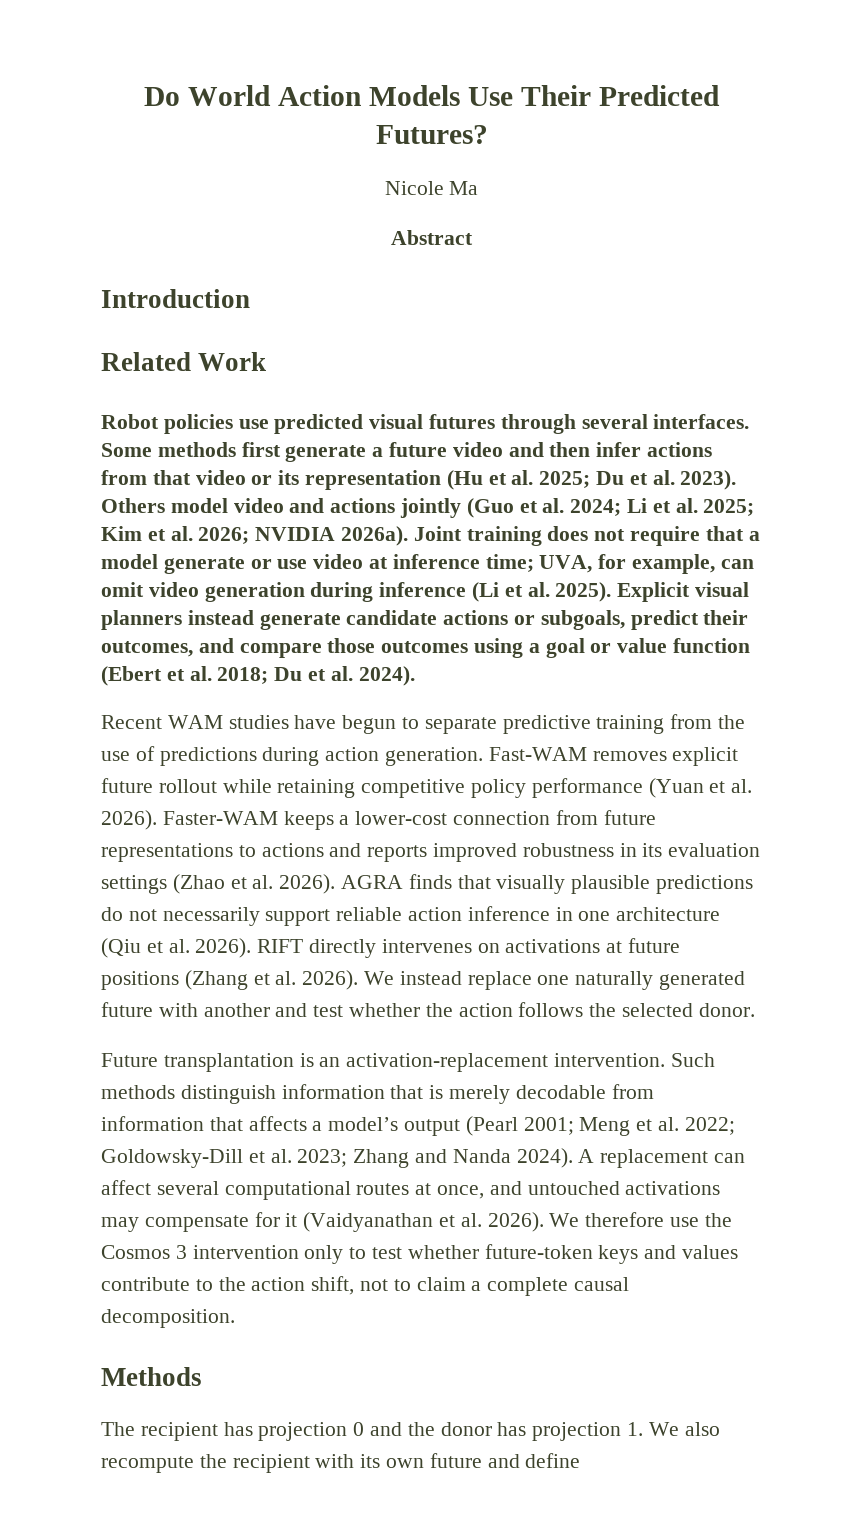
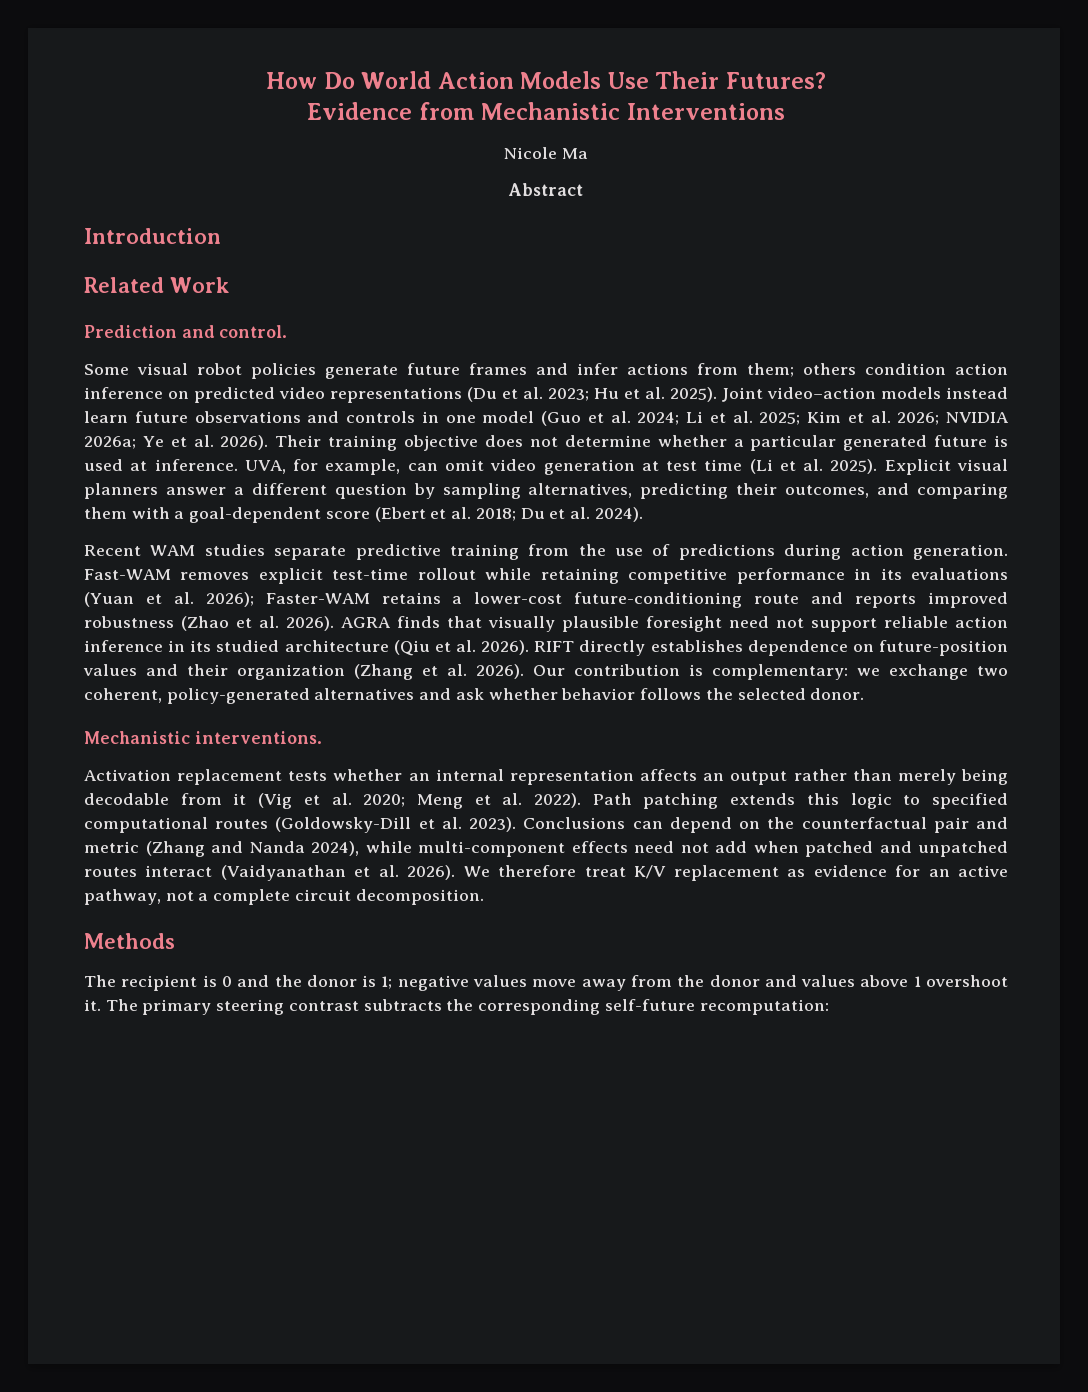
- Do World Action Models Use Their Predicted Futures?
+ How Do World Action Models Use Their Futures?
+ Evidence from Mechanistic Interventions
- Robot policies use predicted visual futures through several interfaces. Some methods first generate a future video and then infer actions from that video or its representation (Hu et al. 2025; Du et al. 2023). Others model video and actions jointly (Guo et al. 2024; Li et al. 2025; Kim et al. 2026; NVIDIA 2026a). Joint training does not require that a model generate or use video at inference time; UVA, for example, can omit video generation during inference (Li et al. 2025).
+ Prediction and control.
+ Some visual robot policies generate future frames and infer actions from them; others condition action inference on predicted video representations (Du et al. 2023; Hu et al. 2025). Joint video–action models instead learn future observations and controls in one model (Guo et al. 2024; Li et al. 2025; Kim et al. 2026; NVIDIA 2026a; Ye et al. 2026). Their training objective does not determine whether a particular generated future is used at inference. UVA, for example, can omit video generation at test time (Li et al. 2025).
- Explicit visual planners instead generate candidate actions or subgoals, predict their outcomes, and compare those outcomes using a goal or value function (Ebert et al. 2018; Du et al. 2024).
+ Explicit visual planners answer a different question by sampling alternatives, predicting their outcomes, and comparing them with a goal-dependent score (Ebert et al. 2018; Du et al. 2024).
- Recent WAM studies have begun to separate predictive training from the use of predictions during action generation.
+ Recent WAM studies separate predictive training from the use of predictions during action generation.
- Fast-WAM removes explicit future rollout while retaining competitive policy performance (Yuan et al. 2026). Faster-WAM keeps a lower-cost connection from future representations to actions and reports improved robustness in its evaluation settings (Zhao et al. 2026).
+ Fast-WAM removes explicit test-time rollout while retaining competitive performance in its evaluations (Yuan et al. 2026); Faster-WAM retains a lower-cost future-conditioning route and reports improved robustness (Zhao et al. 2026).
- AGRA finds that visually plausible predictions do not necessarily support reliable action inference in one architecture (Qiu et al. 2026).
+ AGRA finds that visually plausible foresight need not support reliable action inference in its studied architecture (Qiu et al. 2026).
- RIFT directly intervenes on activations at future positions (Zhang et al. 2026). We instead replace one naturally generated future with another and test whether the action follows the selected donor.
- Future transplantation is an activation-replacement intervention. Such methods distinguish information that is merely decodable from information that affects a model’s output (Pearl 2001; Meng et al. 2022; Goldowsky-Dill et al. 2023; Zhang and Nanda 2024). A replacement can affect several computational routes at once, and untouched activations may compensate for it (Vaidyanathan et al. 2026).
+ RIFT directly establishes dependence on future-position values and their organization (Zhang et al. 2026). Our contribution is complementary: we exchange two coherent, policy-generated alternatives and ask whether behavior follows the selected donor.
+ Mechanistic interventions.
+ Activation replacement tests whether an internal representation affects an output rather than merely being decodable from it (Vig et al. 2020; Meng et al. 2022). Path patching extends this logic to specified computational routes (Goldowsky-Dill et al. 2023). Conclusions can depend on the counterfactual pair and metric (Zhang and Nanda 2024), while multi-component effects need not add when patched and unpatched routes interact (Vaidyanathan et al. 2026).
- We therefore use the Cosmos 3 intervention only to test whether future-token keys and values contribute to the action shift, not to claim a complete causal decomposition.
+ We therefore treat K/V replacement as evidence for an active pathway, not a complete circuit decomposition.
- The recipient has projection 0 and the donor has projection 1. We also recompute the recipient with its own future and define
+ The recipient is 0 and the donor is 1; negative values move away from the donor and values above 1 overshoot it. The primary steering contrast subtracts the corresponding self-future recomputation:

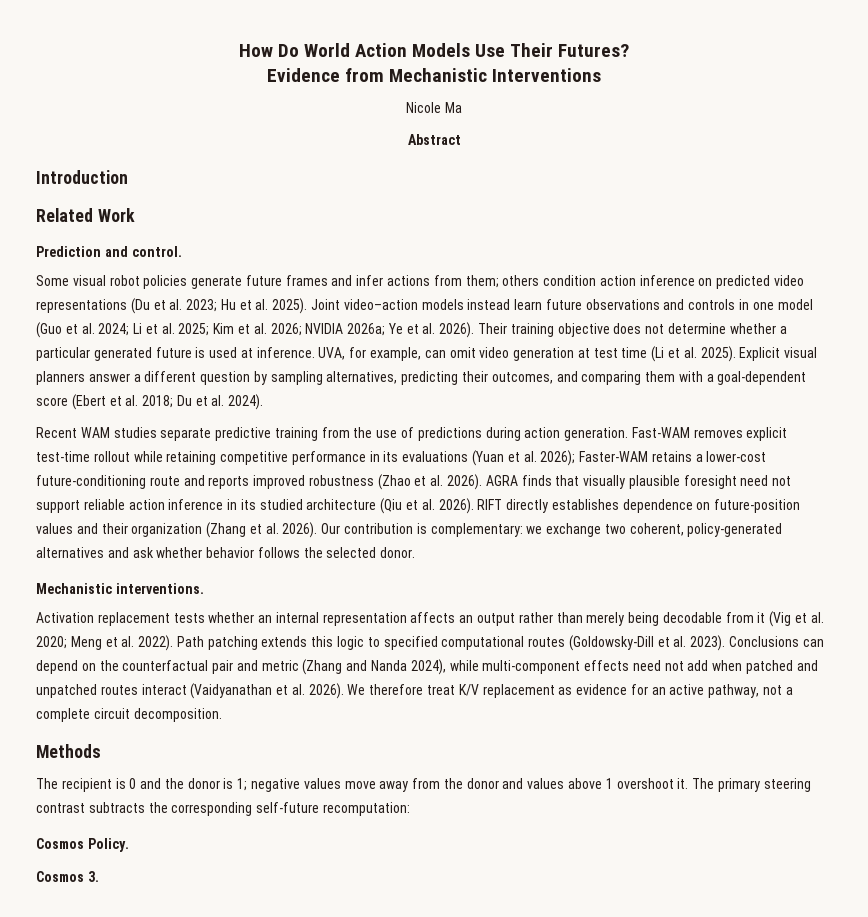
+ Cosmos Policy.
+ Cosmos 3.

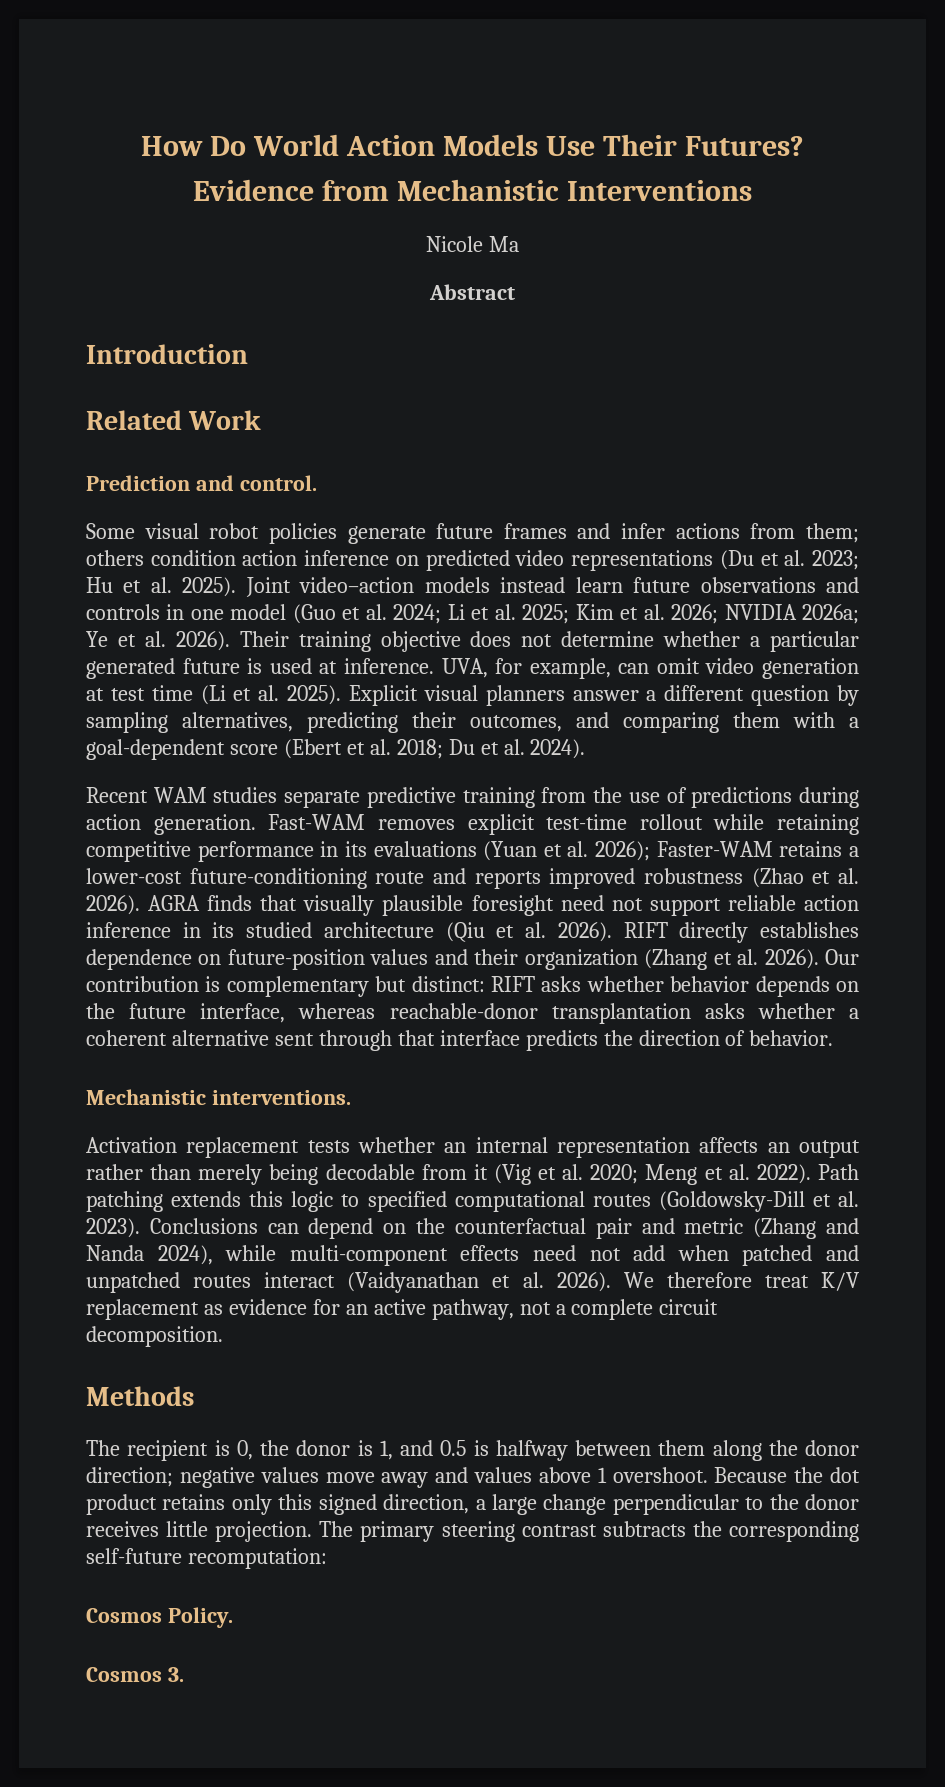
- Our contribution is complementary: we exchange two coherent, policy-generated alternatives and ask whether behavior follows the selected donor.
+ Our contribution is complementary but distinct: RIFT asks whether behavior depends on the future interface, whereas reachable-donor transplantation asks whether a coherent alternative sent through that interface predicts the direction of behavior.
- The recipient is 0 and the donor is 1; negative values move away from the donor and values above 1 overshoot it.
+ The recipient is 0, the donor is 1, and 0.5 is halfway between them along the donor direction; negative values move away and values above 1 overshoot. Because the dot product retains only this signed direction, a large change perpendicular to the donor receives little projection.

